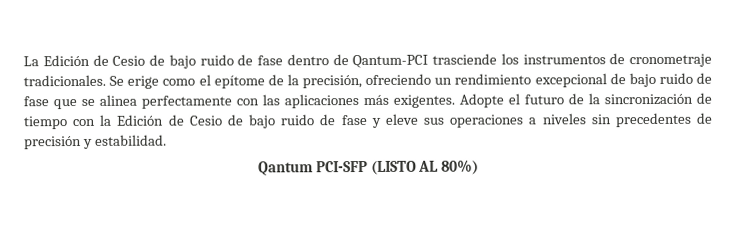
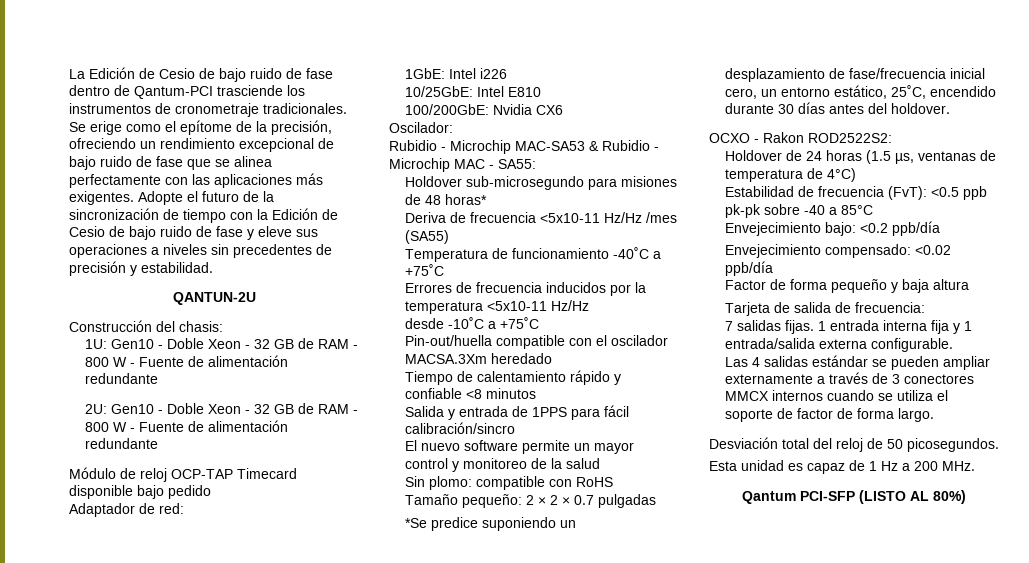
+ QANTUN-2U
+ Construcción del chasis:
+ 1U: Gen10 - Doble Xeon - 32 GB de RAM - 800 W - Fuente de alimentación redundante
+ 2U: Gen10 - Doble Xeon - 32 GB de RAM - 800 W - Fuente de alimentación redundante
+ Módulo de reloj OCP-TAP Timecard disponible bajo pedido
+ Adaptador de red:
+ 1GbE: Intel i226
+ 10/25GbE: Intel E810
+ 100/200GbE: Nvidia CX6
+ Oscilador:
+ Rubidio - Microchip MAC-SA53 & Rubidio - Microchip MAC - SA55:
+ Holdover sub-microsegundo para misiones de 48 horas*
+ Deriva de frecuencia <5x10-11 Hz/Hz /mes (SA55)
+ Temperatura de funcionamiento -40˚C a +75˚C
+ Errores de frecuencia inducidos por la temperatura <5x10-11 Hz/Hz
+ desde -10˚C a +75˚C
+ Pin-out/huella compatible con el oscilador MACSA.3Xm heredado
+ Tiempo de calentamiento rápido y confiable <8 minutos
+ Salida y entrada de 1PPS para fácil calibración/sincro
+ El nuevo software permite un mayor control y monitoreo de la salud
+ Sin plomo: compatible con RoHS
+ Tamaño pequeño: 2 × 2 × 0.7 pulgadas
+ *Se predice suponiendo un desplazamiento de fase/frecuencia inicial cero, un entorno estático, 25˚C, encendido durante 30 días antes del holdover.
+ OCXO - Rakon ROD2522S2:
+ Holdover de 24 horas (1.5 µs, ventanas de temperatura de 4°C)
+ Estabilidad de frecuencia (FvT): <0.5 ppb pk-pk sobre -40 a 85°C
+ Envejecimiento bajo: <0.2 ppb/día
+ Envejecimiento compensado: <0.02 ppb/día
+ Factor de forma pequeño y baja altura
+ Tarjeta de salida de frecuencia:
+ 7 salidas fijas. 1 entrada interna fija y 1 entrada/salida externa configurable.
+ Las 4 salidas estándar se pueden ampliar externamente a través de 3 conectores MMCX internos cuando se utiliza el soporte de factor de forma largo.
+ Desviación total del reloj de 50 picosegundos.
+ Esta unidad es capaz de 1 Hz a 200 MHz.

